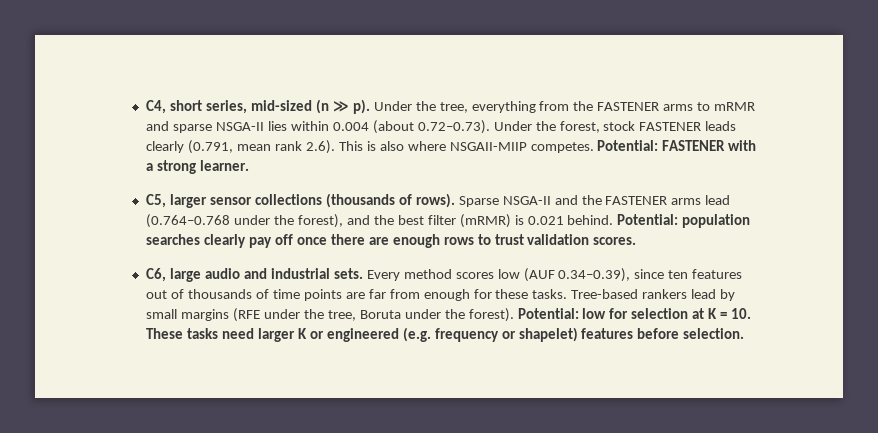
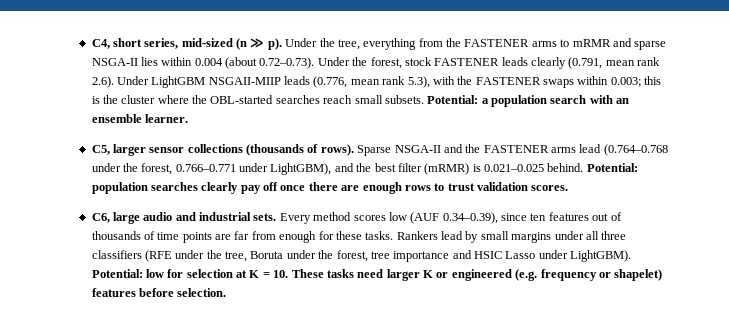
- Under the tree, everything from the FASTENER arms to mRMR and sparse NSGA-II lies within 0.004 (about 0.72–0.73). Under the forest, stock FASTENER leads clearly (0.791, mean rank 2.6). This is also where NSGAII-MIIP competes. Potential: FASTENER with a strong learner.
+ Under the tree, everything from the FASTENER arms to mRMR and sparse NSGA-II lies within 0.004 (about 0.72–0.73). Under the forest, stock FASTENER leads clearly (0.791, mean rank 2.6). Under LightGBM NSGAII-MIIP leads (0.776, mean rank 5.3), with the FASTENER swaps within 0.003; this is the cluster where the OBL-started searches reach small subsets. Potential: a population search with an ensemble learner.
- Sparse NSGA-II and the FASTENER arms lead (0.764–0.768 under the forest), and the best filter (mRMR) is 0.021 behind.
+ Sparse NSGA-II and the FASTENER arms lead (0.764–0.768 under the forest, 0.766–0.771 under LightGBM), and the best filter (mRMR) is 0.021–0.025 behind.
- Tree-based rankers lead by small margins (RFE under the tree, Boruta under the forest).
+ Rankers lead by small margins under all three classifiers (RFE under the tree, Boruta under the forest, tree importance and HSIC Lasso under LightGBM).

